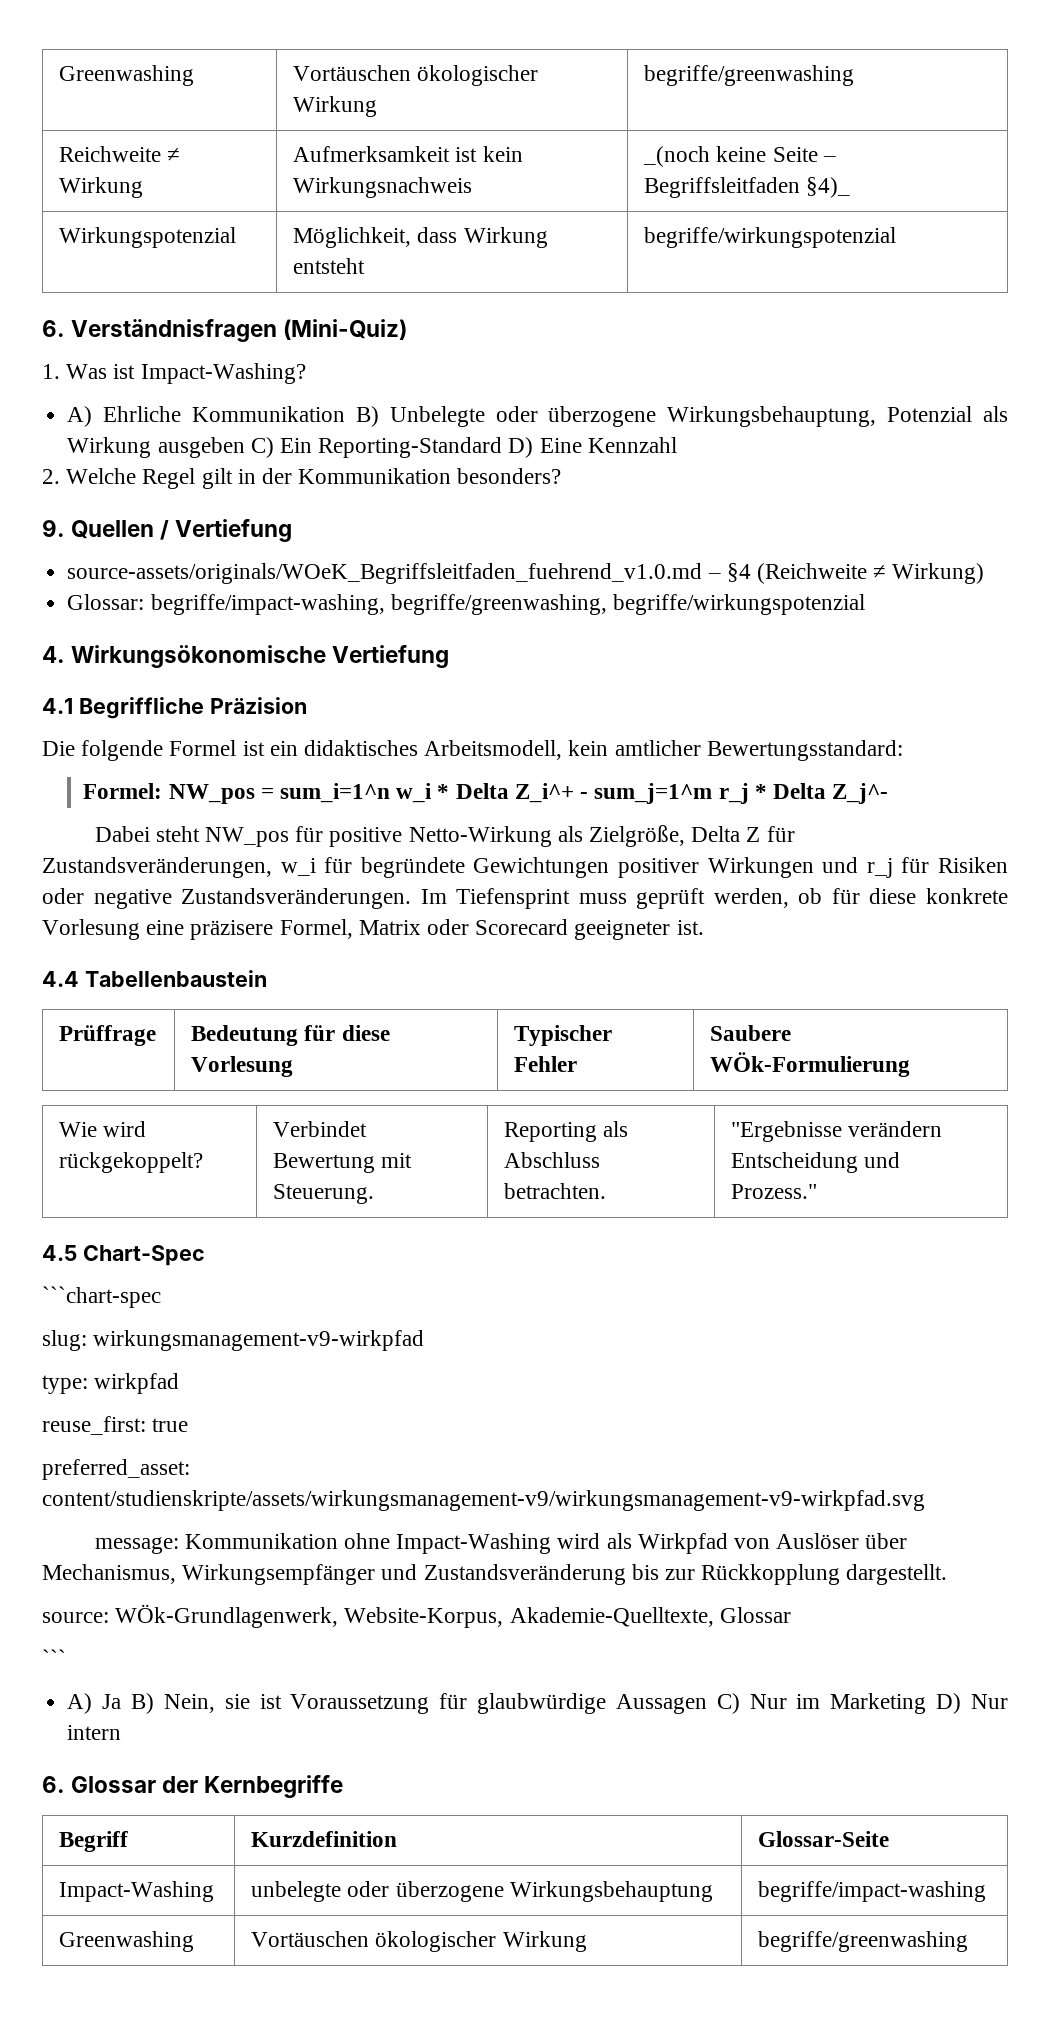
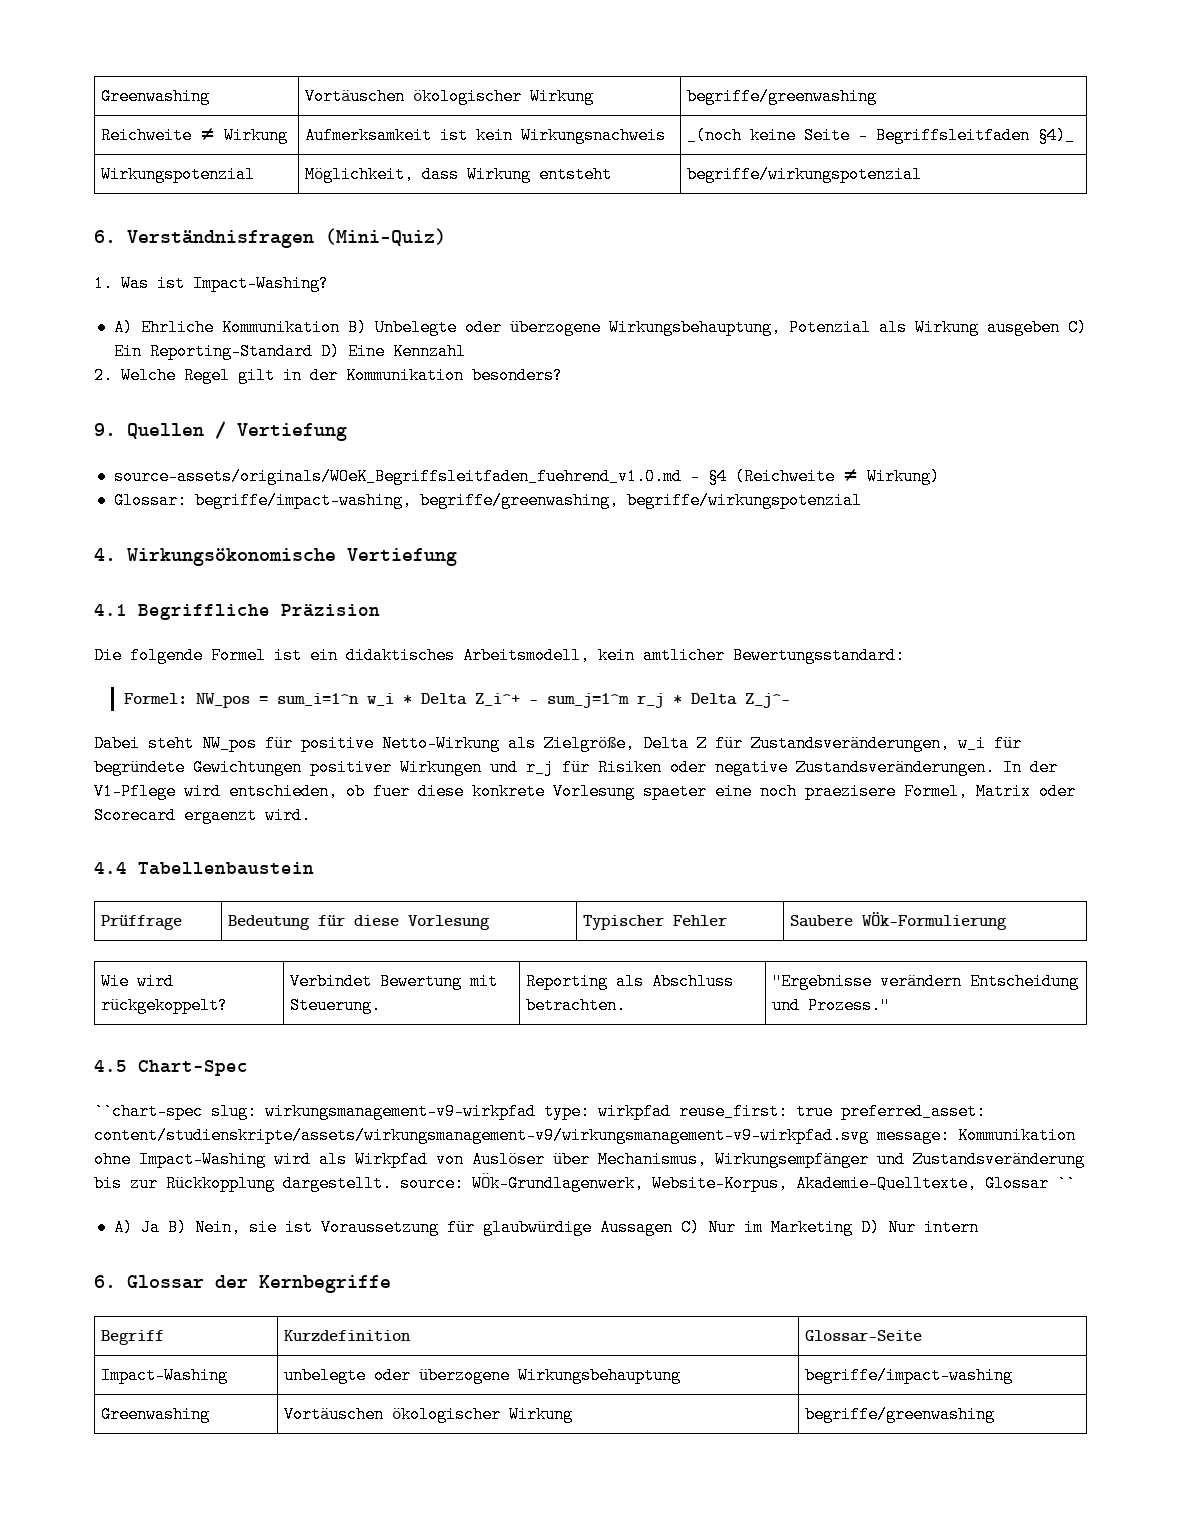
- Im Tiefensprint muss geprüft werden, ob für diese konkrete Vorlesung eine präzisere Formel, Matrix oder Scorecard geeigneter ist.
+ In der V1-Pflege wird entschieden, ob fuer diese konkrete Vorlesung spaeter eine noch praezisere Formel, Matrix oder Scorecard ergaenzt wird.
- ```chart-spec
- slug: wirkungsmanagement-v9-wirkpfad
- type: wirkpfad
- reuse_first: true
- preferred_asset: content/studienskripte/assets/wirkungsmanagement-v9/wirkungsmanagement-v9-wirkpfad.svg
- message: Kommunikation ohne Impact-Washing wird als Wirkpfad von Auslöser über Mechanismus, Wirkungsempfänger und Zustandsveränderung bis zur Rückkopplung dargestellt.
- source: WÖk-Grundlagenwerk, Website-Korpus, Akademie-Quelltexte, Glossar
- ```
+ ``chart-spec slug: wirkungsmanagement-v9-wirkpfad type: wirkpfad reuse_first: true preferred_asset: content/studienskripte/assets/wirkungsmanagement-v9/wirkungsmanagement-v9-wirkpfad.svg message: Kommunikation ohne Impact-Washing wird als Wirkpfad von Auslöser über Mechanismus, Wirkungsempfänger und Zustandsveränderung bis zur Rückkopplung dargestellt. source: WÖk-Grundlagenwerk, Website-Korpus, Akademie-Quelltexte, Glossar ``

